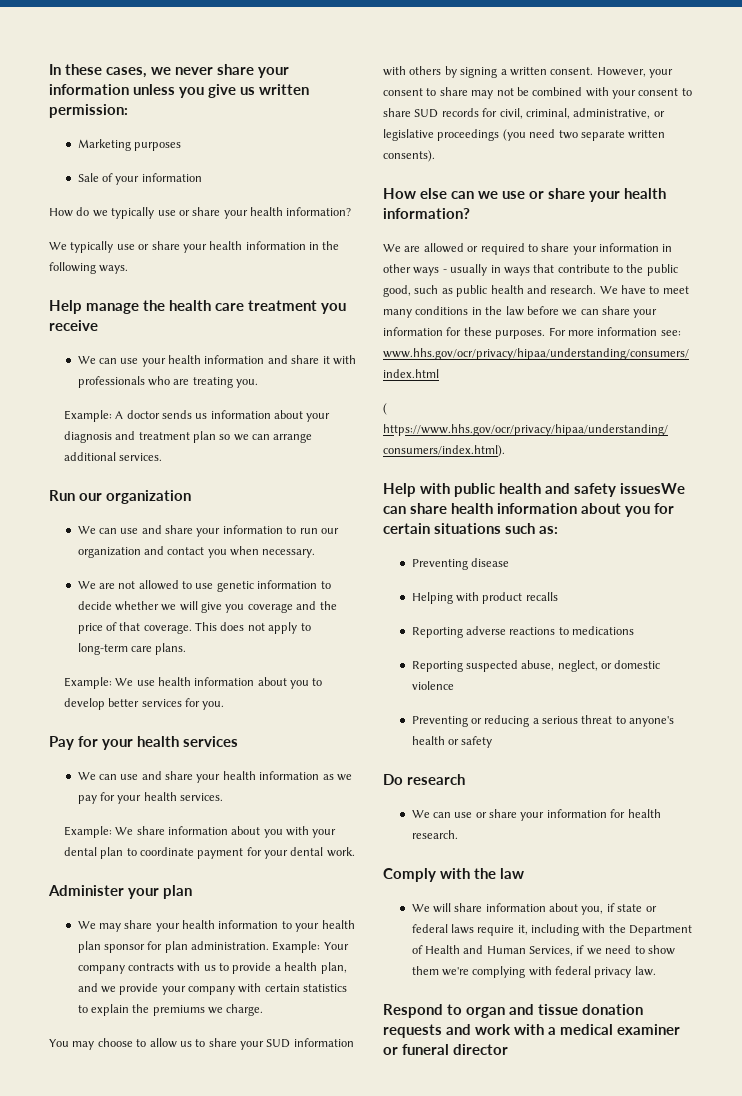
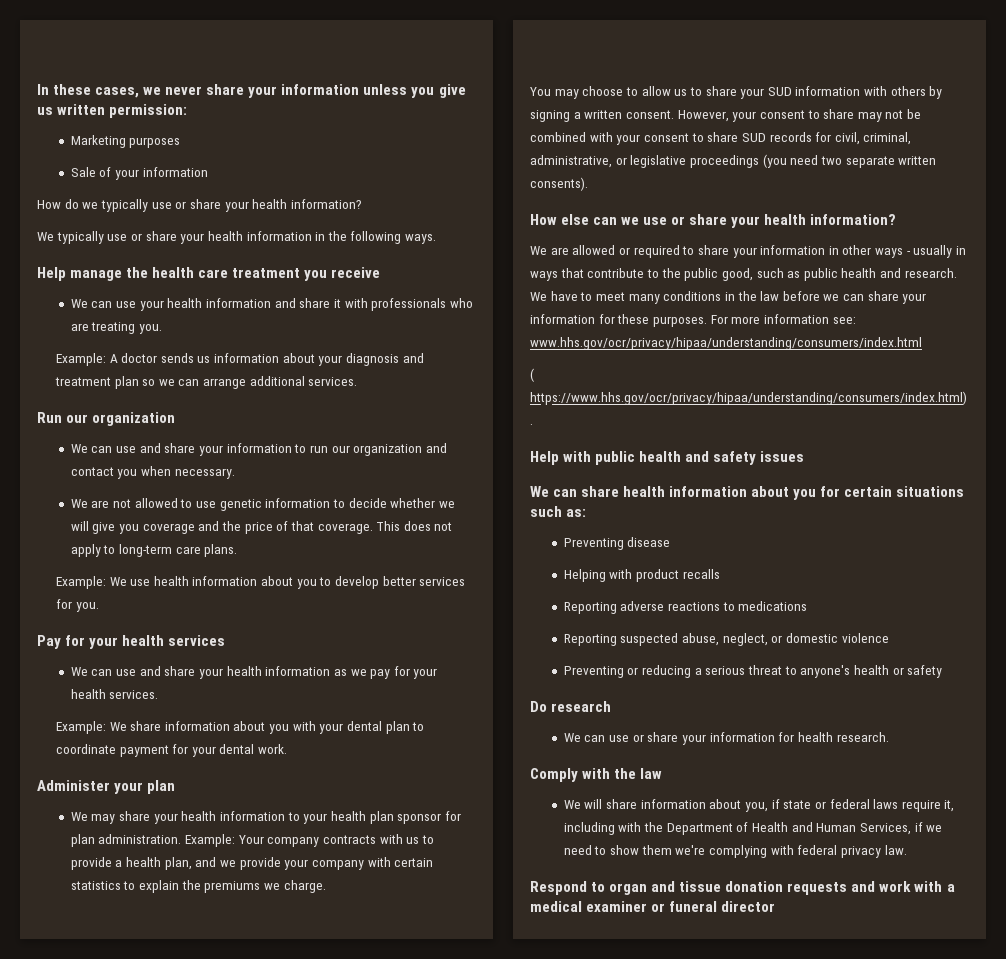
- Help with public health and safety issuesWe can share health information about you for certain situations such as:
+ Help with public health and safety issues
+ We can share health information about you for certain situations such as:

